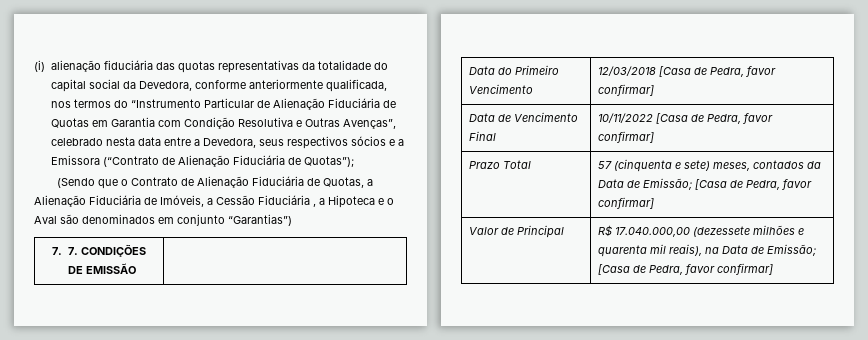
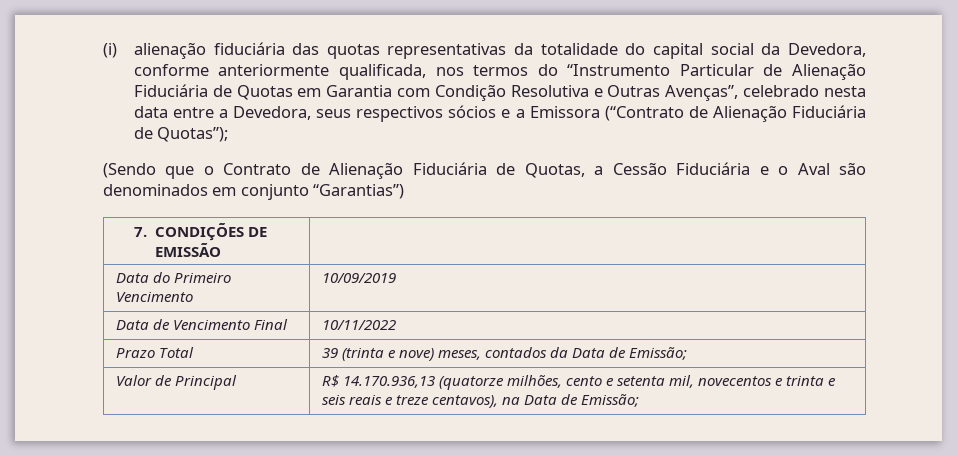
- (Sendo que o Contrato de Alienação Fiduciária de Quotas, a Alienação Fiduciária de Imóveis, a Cessão Fiduciária , a Hipoteca e o Aval são denominados em conjunto “Garantias”)
+ (Sendo que o Contrato de Alienação Fiduciária de Quotas, a Cessão Fiduciária e o Aval são denominados em conjunto “Garantias”)
- 7. 7. CONDIÇÕES DE EMISSÃO |
+ 7. CONDIÇÕES DE EMISSÃO |
- Data do Primeiro Vencimento | 12/03/2018 [Casa de Pedra, favor confirmar]
+ Data do Primeiro Vencimento | 10/09/2019
- Data de Vencimento Final | 10/11/2022 [Casa de Pedra, favor confirmar]
- Prazo Total | 57 (cinquenta e sete) meses, contados da Data de Emissão; [Casa de Pedra, favor confirmar]
+ Data de Vencimento Final | 10/11/2022
+ Prazo Total | 39 (trinta e nove) meses, contados da Data de Emissão;
- Valor de Principal | R$ 17.040.000,00 (dezessete milhões e quarenta mil reais), na Data de Emissão; [Casa de Pedra, favor confirmar]
+ Valor de Principal | R$ 14.170.936,13 (quatorze milhões, cento e setenta mil, novecentos e trinta e seis reais e treze centavos), na Data de Emissão;

